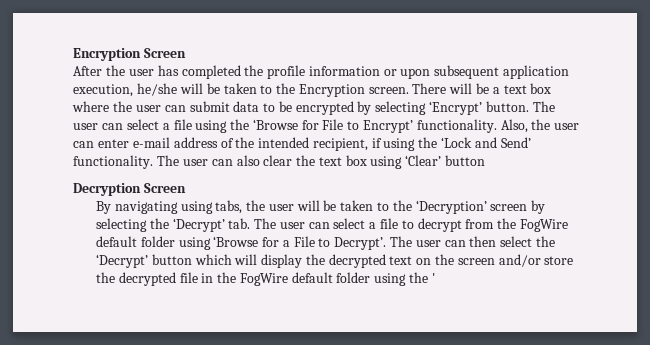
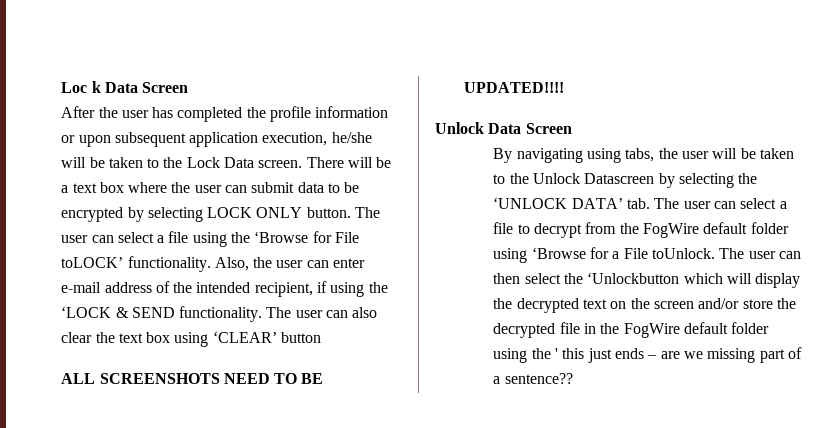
- Encryption Screen
+ Loc k Data Screen
- After the user has completed the profile information or upon subsequent application execution, he/she will be taken to the Encryption screen.
+ After the user has completed the profile information or upon subsequent application execution, he/she will be taken to the Lock Data screen.
- There will be a text box where the user can submit data to be encrypted by selecting ‘Encrypt’ button.
+ There will be a text box where the user can submit data to be encrypted by selecting LOCK ONLY button.
- The user can select a file using the ‘Browse for File to Encrypt’ functionality.
+ The user can select a file using the ‘Browse for File toLOCK’ functionality.
- Also, the user can enter e-mail address of the intended recipient, if using the ‘Lock and Send’ functionality.
+ Also, the user can enter e-mail address of the intended recipient, if using the ‘LOCK & SEND functionality.
- The user can also clear the text box using ‘Clear’ button
+ The user can also clear the text box using ‘CLEAR’ button
- Decryption Screen
+ ALL SCREENSHOTS NEED TO BE UPDATED!!!!
+ Unlock Data Screen
- By navigating using tabs, the user will be taken to the ‘Decryption’ screen by selecting the ‘Decrypt’ tab. The user can select a file to decrypt from the FogWire default folder using ‘Browse for a File to Decrypt’.
+ By navigating using tabs, the user will be taken to the Unlock Datascreen by selecting the ‘UNLOCK DATA’ tab. The user can select a file to decrypt from the FogWire default folder using ‘Browse for a File toUnlock.
- The user can then select the ‘Decrypt’ button which will display the decrypted text on the screen and/or store the decrypted file in the FogWire default folder using the '
+ The user can then select the ‘Unlockbutton which will display the decrypted text on the screen and/or store the decrypted file in the FogWire default folder using the ' this just ends – are we missing part of a sentence??

